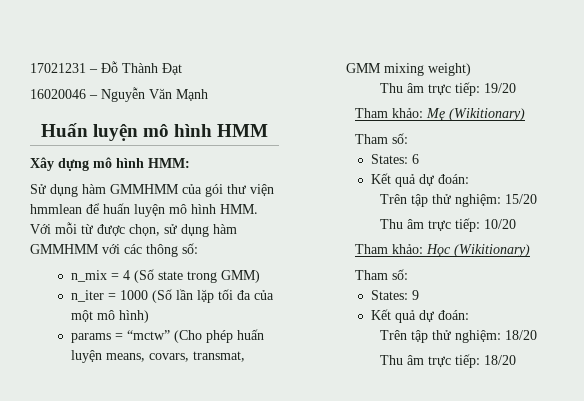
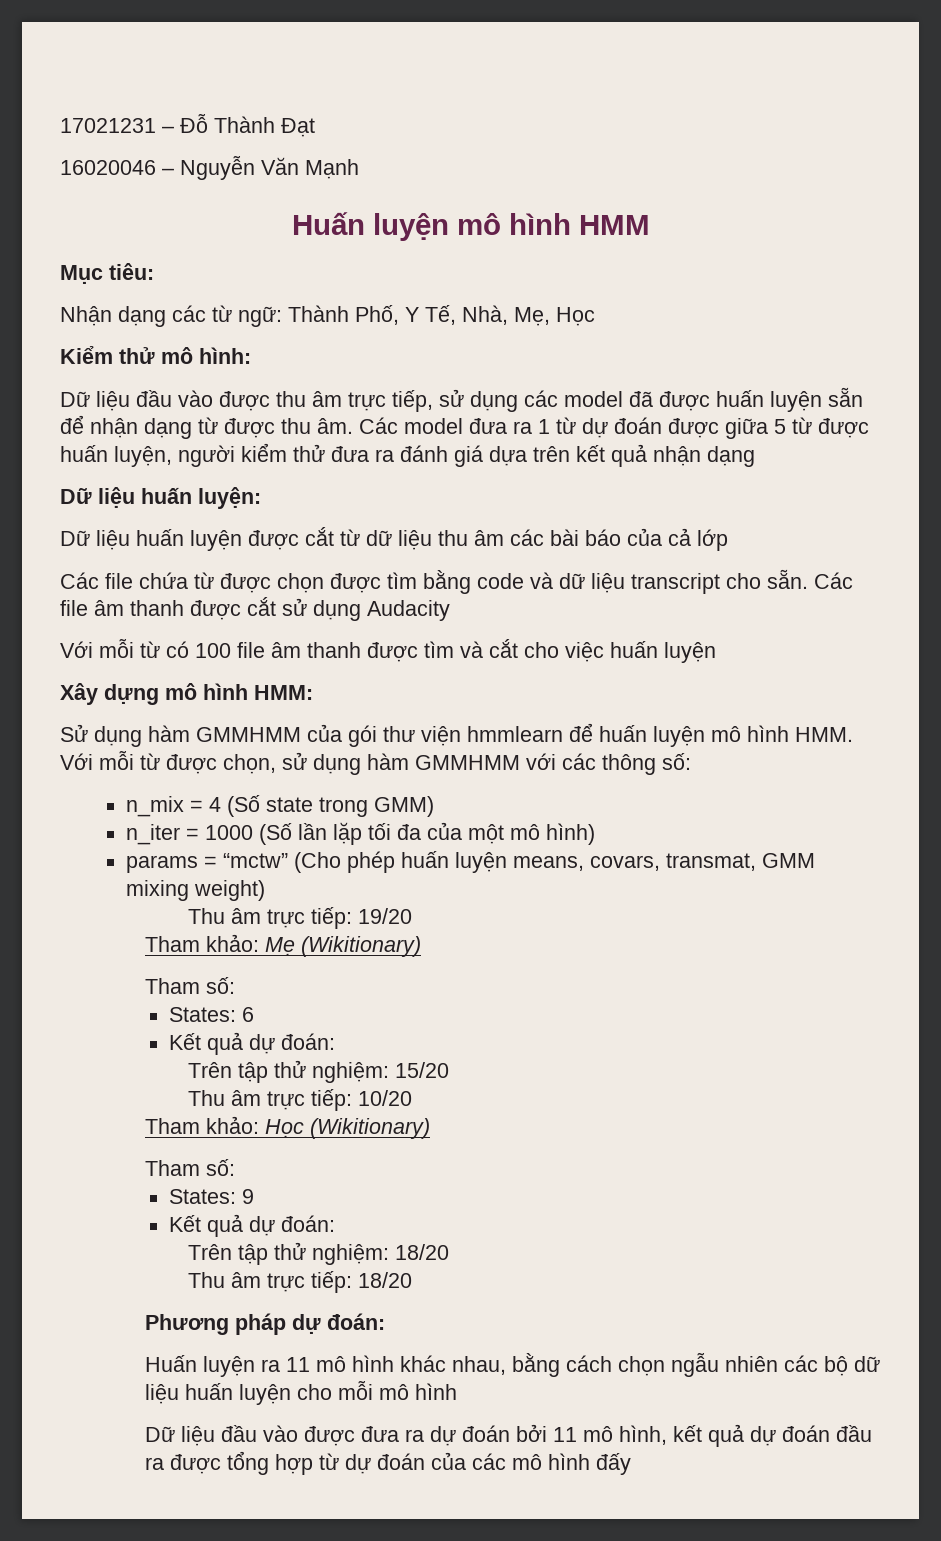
+ Mục tiêu:
+ Nhận dạng các từ ngữ: Thành Phố, Y Tế, Nhà, Mẹ, Học
+ Kiểm thử mô hình:
+ Dữ liệu đầu vào được thu âm trực tiếp, sử dụng các model đã được huấn luyện sẵn để nhận dạng từ được thu âm. Các model đưa ra 1 từ dự đoán được giữa 5 từ được huấn luyện, người kiểm thử đưa ra đánh giá dựa trên kết quả nhận dạng
+ Dữ liệu huấn luyện:
+ Dữ liệu huấn luyện được cắt từ dữ liệu thu âm các bài báo của cả lớp
+ Các file chứa từ được chọn được tìm bằng code và dữ liệu transcript cho sẵn. Các file âm thanh được cắt sử dụng Audacity
+ Với mỗi từ có 100 file âm thanh được tìm và cắt cho việc huấn luyện
- Sử dụng hàm GMMHMM của gói thư viện hmmlean để huấn luyện mô hình HMM. Với mỗi từ được chọn, sử dụng hàm GMMHMM với các thông số:
+ Sử dụng hàm GMMHMM của gói thư viện hmmlearn để huấn luyện mô hình HMM. Với mỗi từ được chọn, sử dụng hàm GMMHMM với các thông số:
+ Phương pháp dự đoán:
+ Huấn luyện ra 11 mô hình khác nhau, bằng cách chọn ngẫu nhiên các bộ dữ liệu huấn luyện cho mỗi mô hình
+ Dữ liệu đầu vào được đưa ra dự đoán bởi 11 mô hình, kết quả dự đoán đầu ra được tổng hợp từ dự đoán của các mô hình đấy

